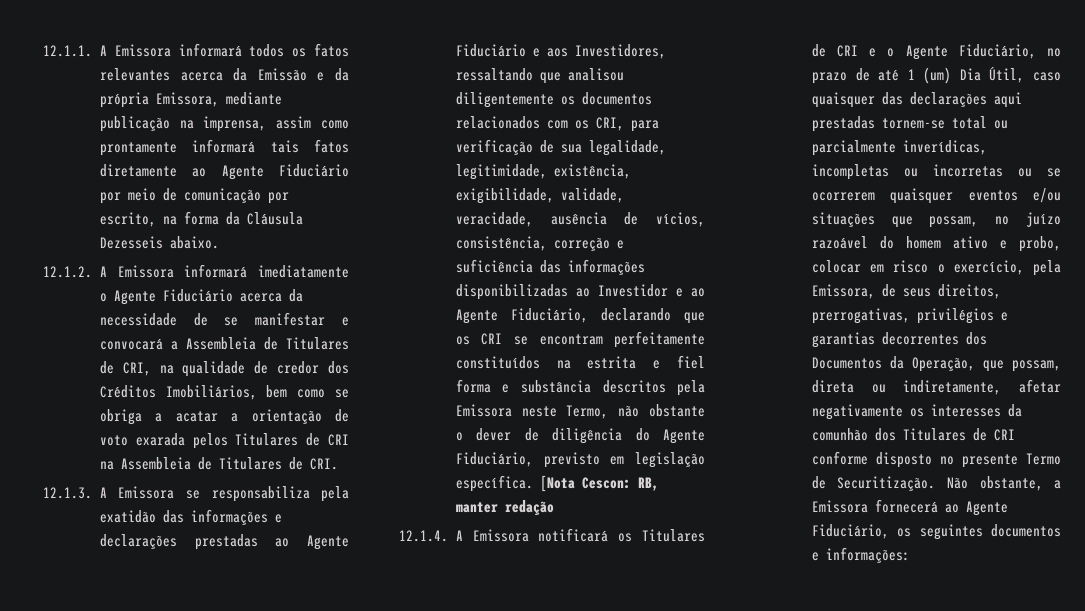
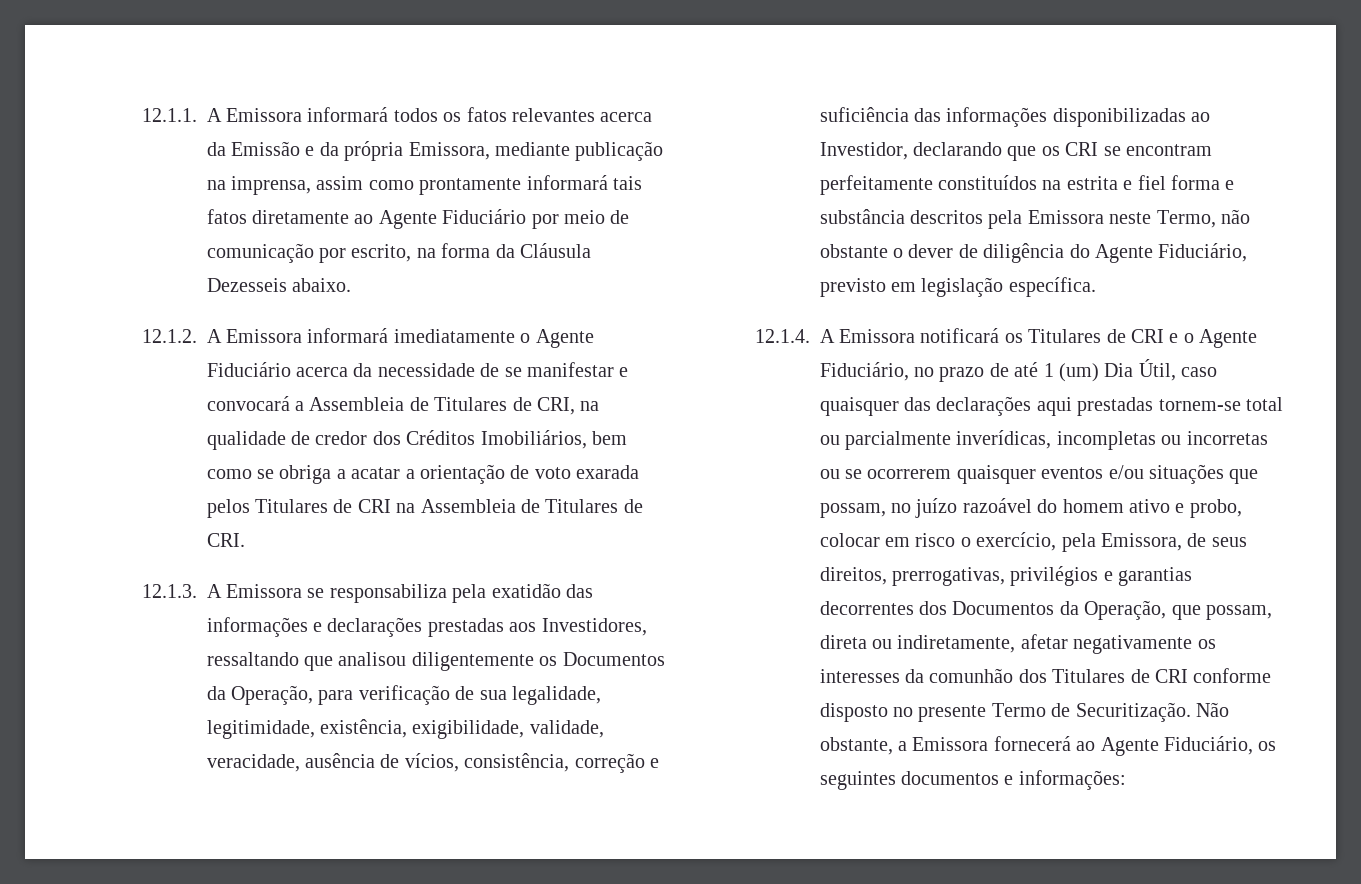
- 12.1.3. A Emissora se responsabiliza pela exatidão das informações e declarações prestadas ao Agente Fiduciário e aos Investidores, ressaltando que analisou diligentemente os documentos relacionados com os CRI, para verificação de sua legalidade, legitimidade, existência, exigibilidade, validade, veracidade, ausência de vícios, consistência, correção e suficiência das informações disponibilizadas ao Investidor e ao Agente Fiduciário, declarando que os CRI se encontram perfeitamente constituídos na estrita e fiel forma e substância descritos pela Emissora neste Termo, não obstante o dever de diligência do Agente Fiduciário, previsto em legislação específica. [Nota Cescon: RB, manter redação
+ 12.1.3. A Emissora se responsabiliza pela exatidão das informações e declarações prestadas aos Investidores, ressaltando que analisou diligentemente os Documentos da Operação, para verificação de sua legalidade, legitimidade, existência, exigibilidade, validade, veracidade, ausência de vícios, consistência, correção e suficiência das informações disponibilizadas ao Investidor, declarando que os CRI se encontram perfeitamente constituídos na estrita e fiel forma e substância descritos pela Emissora neste Termo, não obstante o dever de diligência do Agente Fiduciário, previsto em legislação específica.

